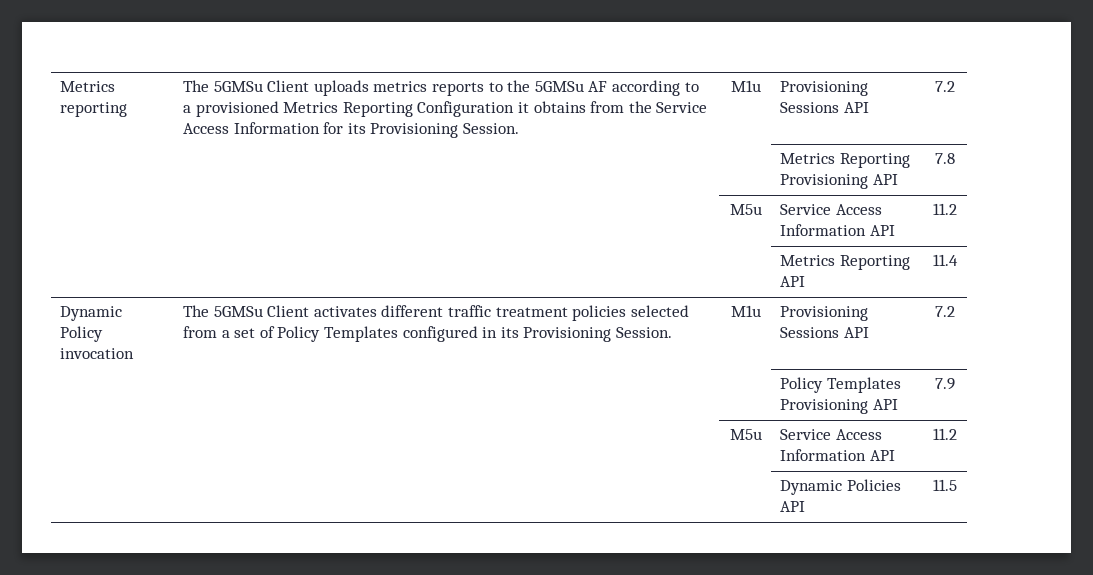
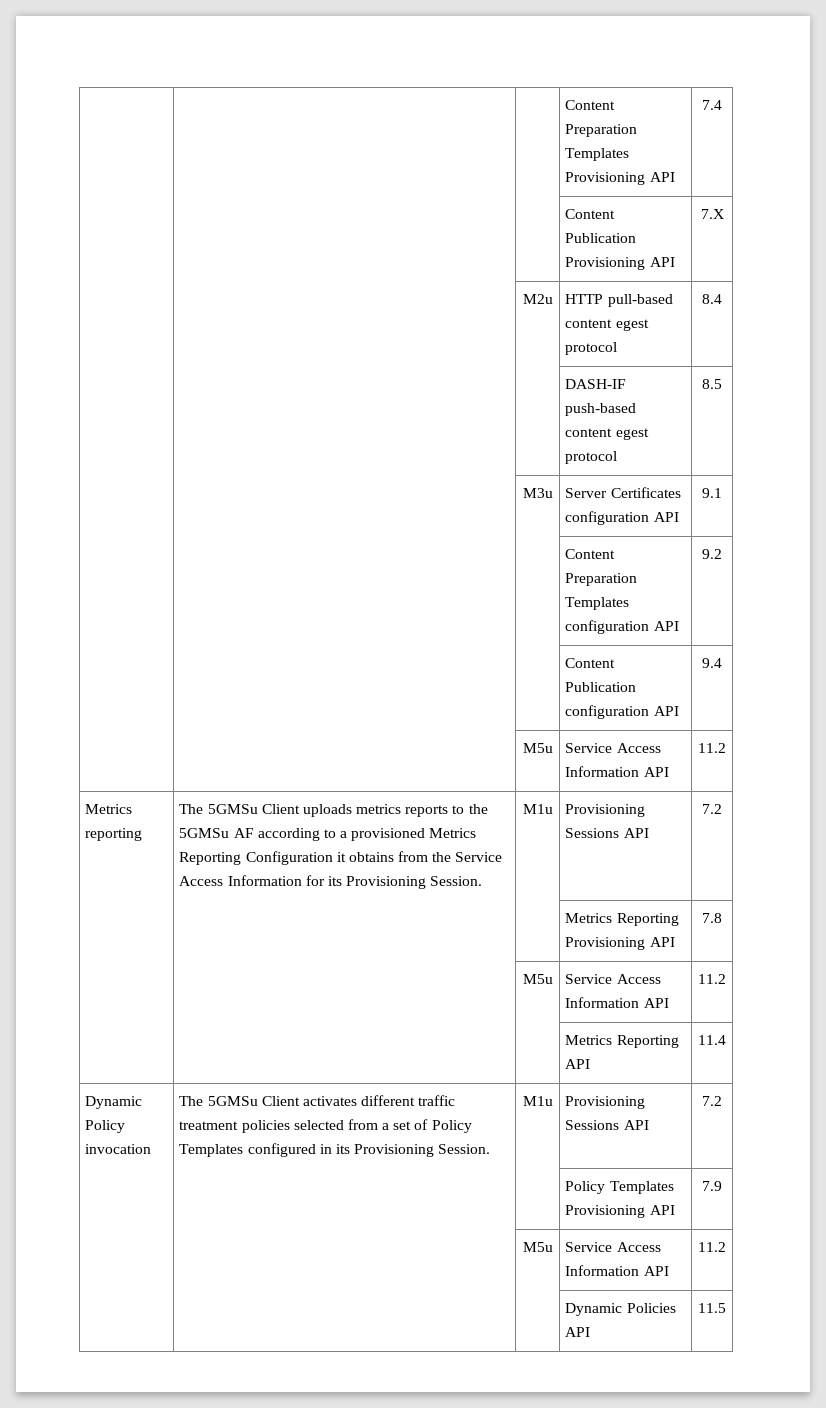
+ | | | Content Preparation Templates Provisioning API | 7.4
+ | | | Content Publication Provisioning API | 7.X
+ | | M2u | HTTP pull-based content egest protocol | 8.4
+ | | | DASH-IF push-based content egest protocol | 8.5
+ | | M3u | Server Certificates configuration API | 9.1
+ | | | Content Preparation Templates configuration API | 9.2
+ | | | Content Publication configuration API | 9.4
+ | | M5u | Service Access Information API | 11.2

